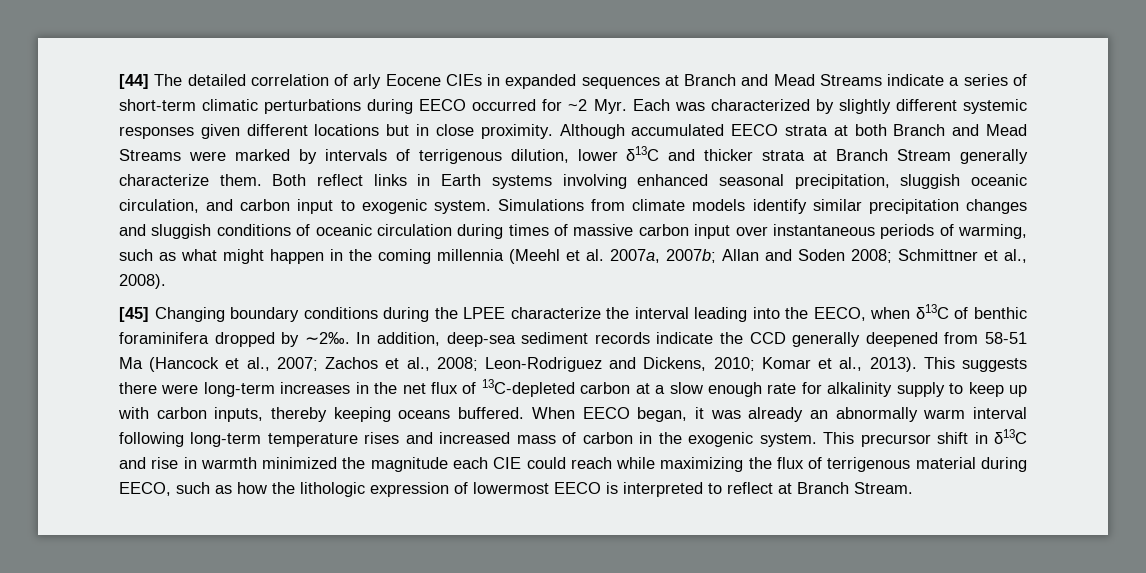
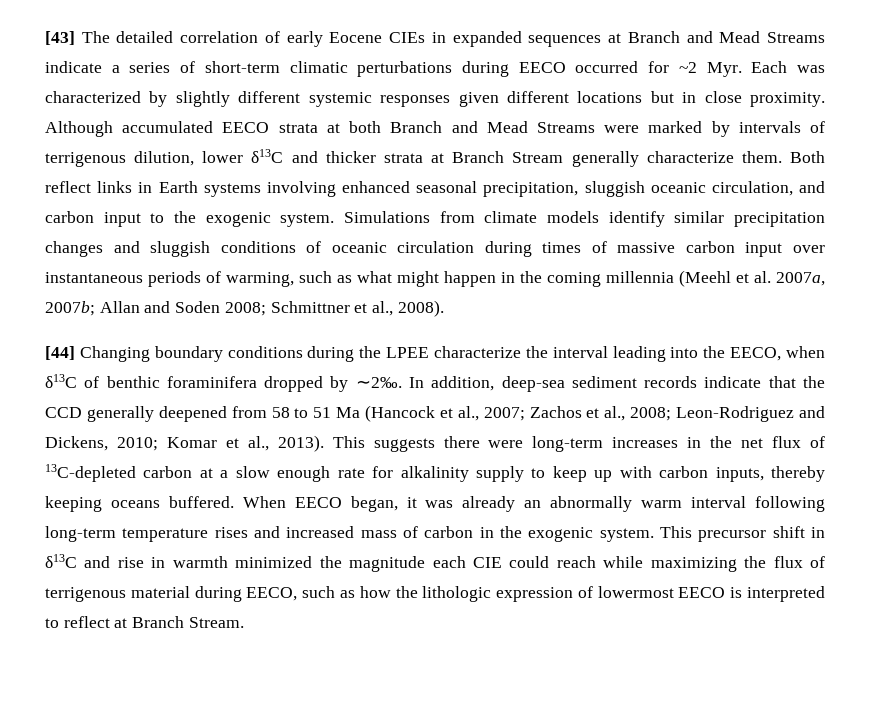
- [44] The detailed correlation of arly Eocene CIEs in expanded sequences at Branch and Mead Streams indicate a series of short-term climatic perturbations during EECO occurred for ~2 Myr. Each was characterized by slightly different systemic responses given different locations but in close proximity.
+ [43] The detailed correlation of early Eocene CIEs in expanded sequences at Branch and Mead Streams indicate a series of short-term climatic perturbations during EECO occurred for ~2 Myr. Each was characterized by slightly different systemic responses given different locations but in close proximity.
- Both reflect links in Earth systems involving enhanced seasonal precipitation, sluggish oceanic circulation, and carbon input to exogenic system.
+ Both reflect links in Earth systems involving enhanced seasonal precipitation, sluggish oceanic circulation, and carbon input to the exogenic system.
- [45] Changing boundary conditions during the LPEE characterize the interval leading into the EECO, when δ13C of benthic foraminifera dropped by ∼2‰.
+ [44] Changing boundary conditions during the LPEE characterize the interval leading into the EECO, when δ13C of benthic foraminifera dropped by ∼2‰.
- In addition, deep-sea sediment records indicate the CCD generally deepened from 58-51 Ma (Hancock et al., 2007; Zachos et al., 2008; Leon-Rodriguez and Dickens, 2010; Komar et al., 2013).
+ In addition, deep-sea sediment records indicate that the CCD generally deepened from 58 to 51 Ma (Hancock et al., 2007; Zachos et al., 2008; Leon-Rodriguez and Dickens, 2010; Komar et al., 2013).

